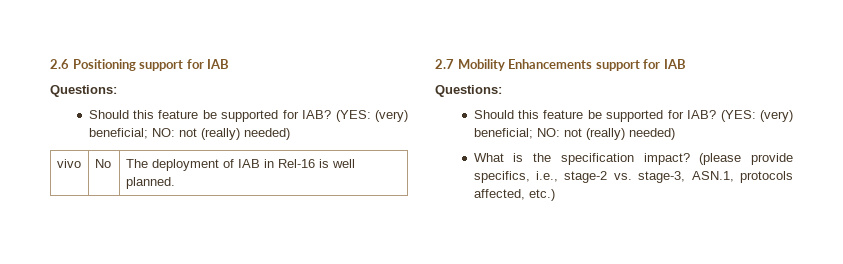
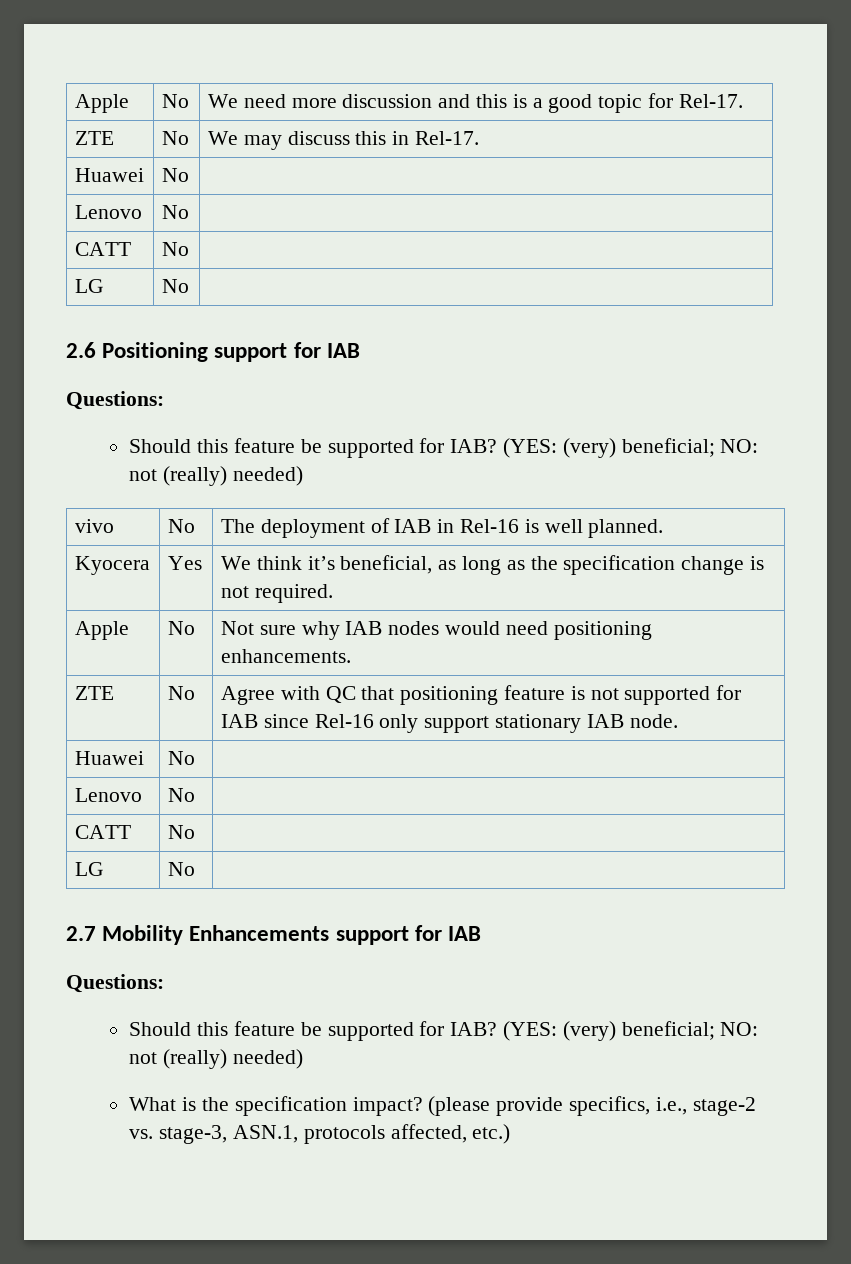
+ Apple | No | We need more discussion and this is a good topic for Rel-17.
+ ZTE | No | We may discuss this in Rel-17.
+ Huawei | No |
+ Lenovo | No |
+ CATT | No |
+ LG | No |
+ Kyocera | Yes | We think it’s beneficial, as long as the specification change is not required.
+ Apple | No | Not sure why IAB nodes would need positioning enhancements.
+ ZTE | No | Agree with QC that positioning feature is not supported for IAB since Rel-16 only support stationary IAB node.
+ Huawei | No |
+ Lenovo | No |
+ CATT | No |
+ LG | No |

